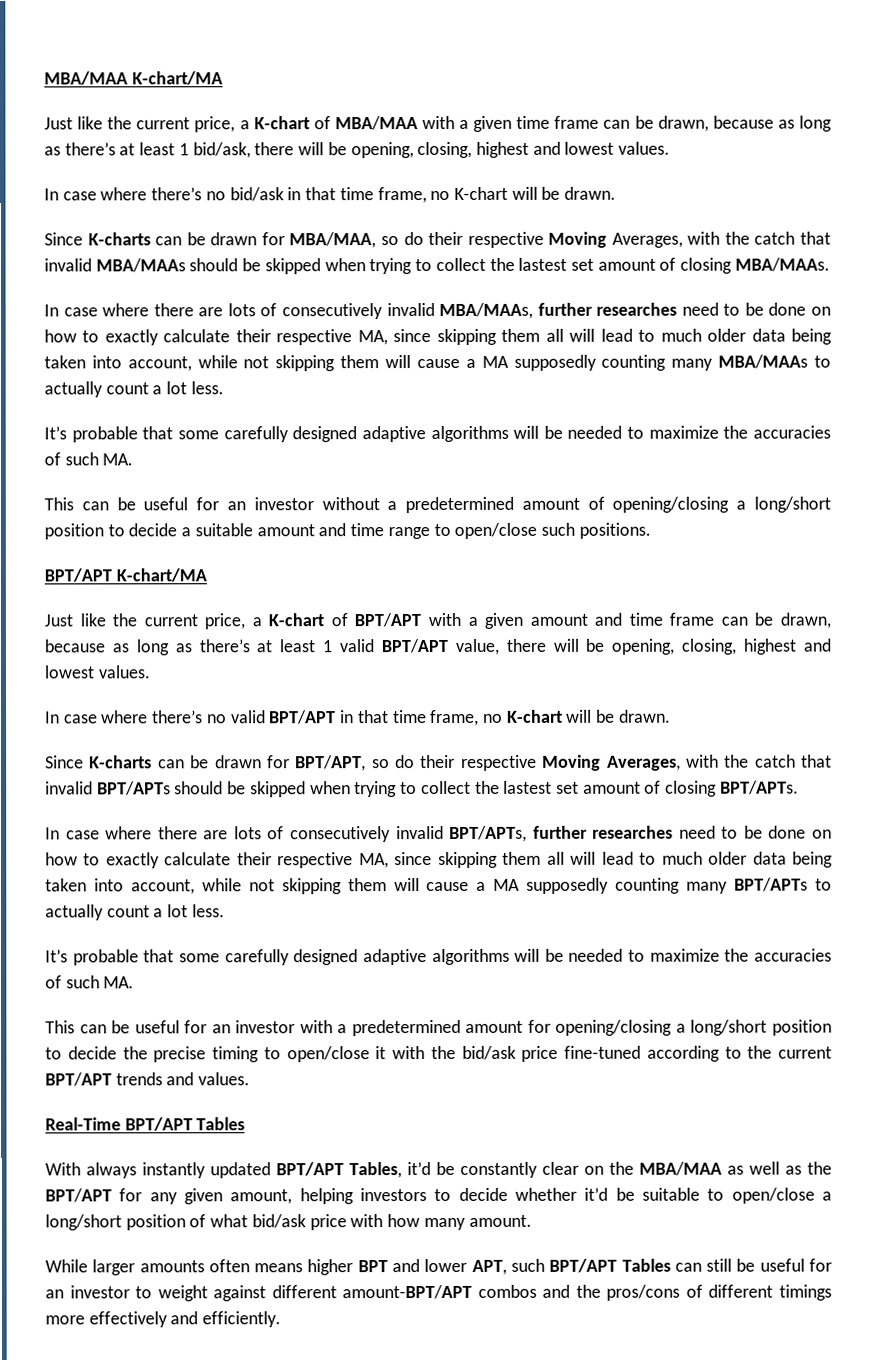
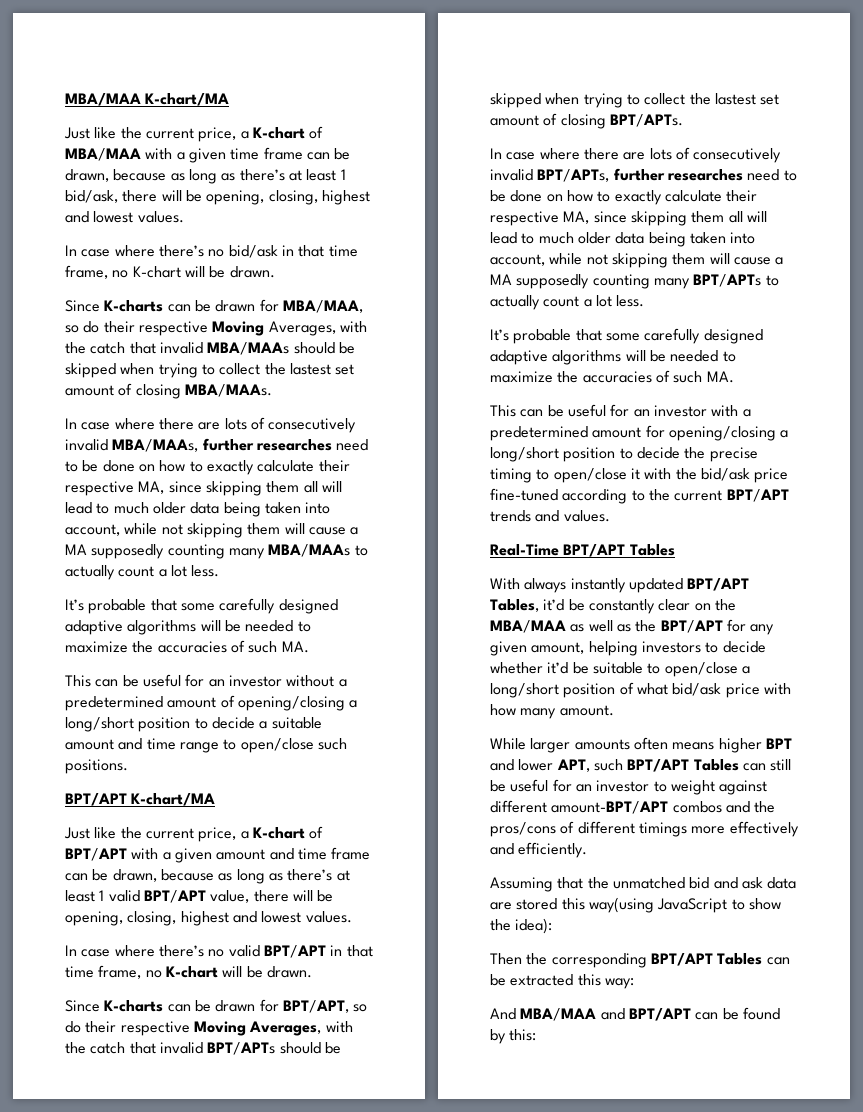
+ Assuming that the unmatched bid and ask data are stored this way(using JavaScript to show the idea):
+ Then the corresponding BPT/APT Tables can be extracted this way:
+ And MBA/MAA and BPT/APT can be found by this:

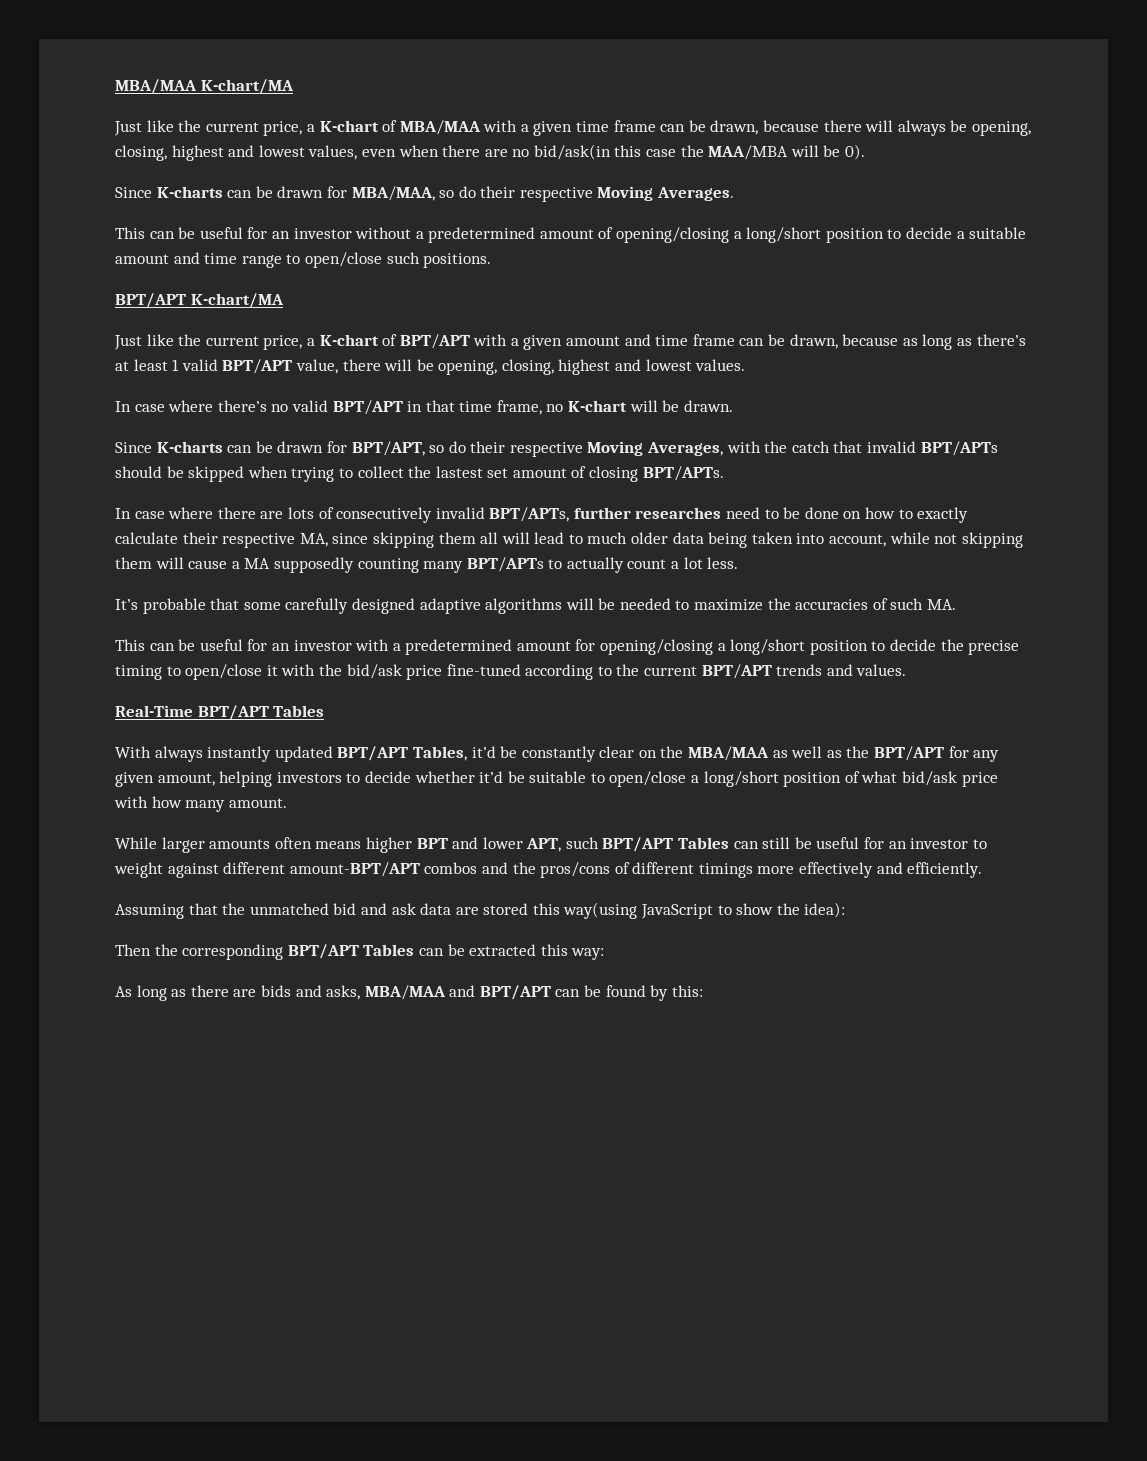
- Just like the current price, a K-chart of MBA/MAA with a given time frame can be drawn, because as long as there’s at least 1 bid/ask, there will be opening, closing, highest and lowest values.
- In case where there’s no bid/ask in that time frame, no K-chart will be drawn.
+ Just like the current price, a K-chart of MBA/MAA with a given time frame can be drawn, because there will always be opening, closing, highest and lowest values, even when there are no bid/ask(in this case the MAA/MBA will be 0).
- Since K-charts can be drawn for MBA/MAA, so do their respective Moving Averages, with the catch that invalid MBA/MAAs should be skipped when trying to collect the lastest set amount of closing MBA/MAAs.
- In case where there are lots of consecutively invalid MBA/MAAs, further researches need to be done on how to exactly calculate their respective MA, since skipping them all will lead to much older data being taken into account, while not skipping them will cause a MA supposedly counting many MBA/MAAs to actually count a lot less.
- It’s probable that some carefully designed adaptive algorithms will be needed to maximize the accuracies of such MA.
+ Since K-charts can be drawn for MBA/MAA, so do their respective Moving Averages.
- And MBA/MAA and BPT/APT can be found by this:
+ As long as there are bids and asks, MBA/MAA and BPT/APT can be found by this:

